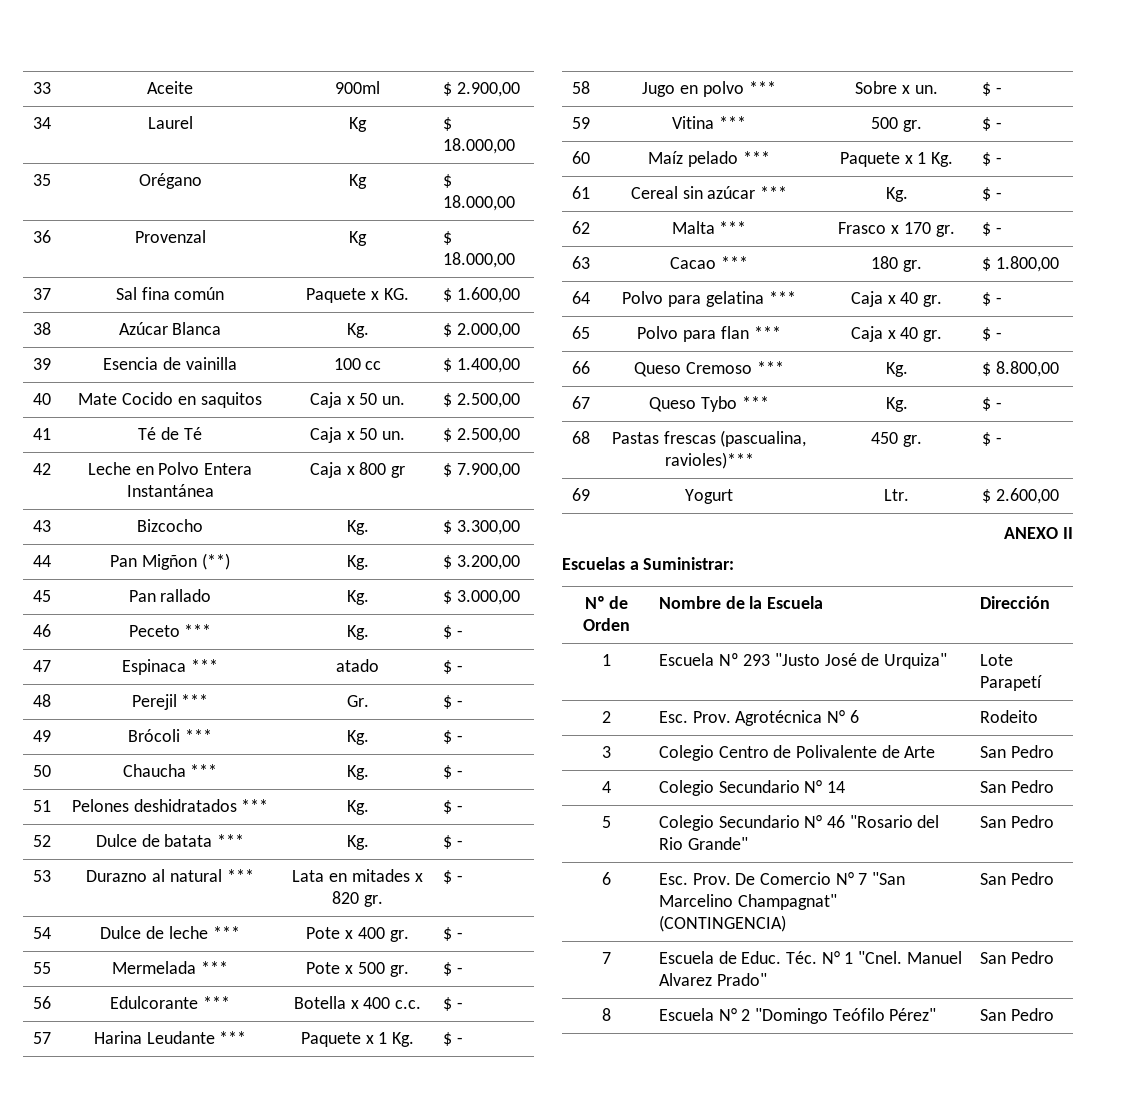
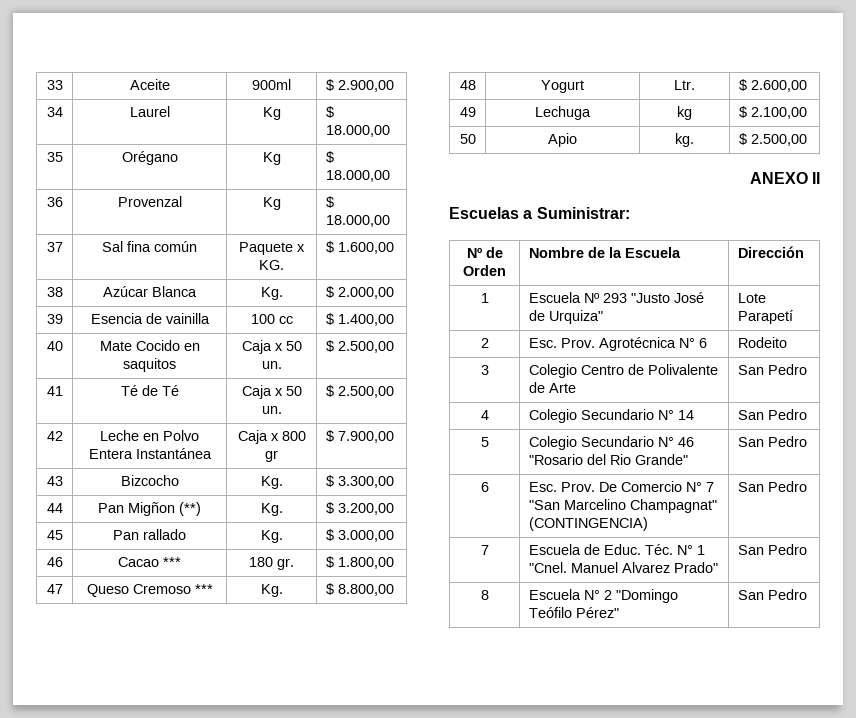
- 46 | Peceto *** | Kg. | $ -
- 47 | Espinaca *** | atado | $ -
- 48 | Perejil *** | Gr. | $ -
- 49 | Brócoli *** | Kg. | $ -
- 50 | Chaucha *** | Kg. | $ -
- 51 | Pelones deshidratados *** | Kg. | $ -
- 52 | Dulce de batata *** | Kg. | $ -
- 53 | Durazno al natural *** | Lata en mitades x 820 gr. | $ -
- 54 | Dulce de leche *** | Pote x 400 gr. | $ -
- 55 | Mermelada *** | Pote x 500 gr. | $ -
- 56 | Edulcorante *** | Botella x 400 c.c. | $ -
- 57 | Harina Leudante *** | Paquete x 1 Kg. | $ -
- 58 | Jugo en polvo *** | Sobre x un. | $ -
- 59 | Vitina *** | 500 gr. | $ -
- 60 | Maíz pelado *** | Paquete x 1 Kg. | $ -
- 61 | Cereal sin azúcar *** | Kg. | $ -
- 62 | Malta *** | Frasco x 170 gr. | $ -
- 63 | Cacao *** | 180 gr. | $ 1.800,00
+ 46 | Cacao *** | 180 gr. | $ 1.800,00
- 64 | Polvo para gelatina *** | Caja x 40 gr. | $ -
- 65 | Polvo para flan *** | Caja x 40 gr. | $ -
- 66 | Queso Cremoso *** | Kg. | $ 8.800,00
+ 47 | Queso Cremoso *** | Kg. | $ 8.800,00
- 67 | Queso Tybo *** | Kg. | $ -
- 68 | Pastas frescas (pascualina, ravioles)*** | 450 gr. | $ -
- 69 | Yogurt | Ltr. | $ 2.600,00
+ 48 | Yogurt | Ltr. | $ 2.600,00
+ 49 | Lechuga | kg | $ 2.100,00
+ 50 | Apio | kg. | $ 2.500,00

